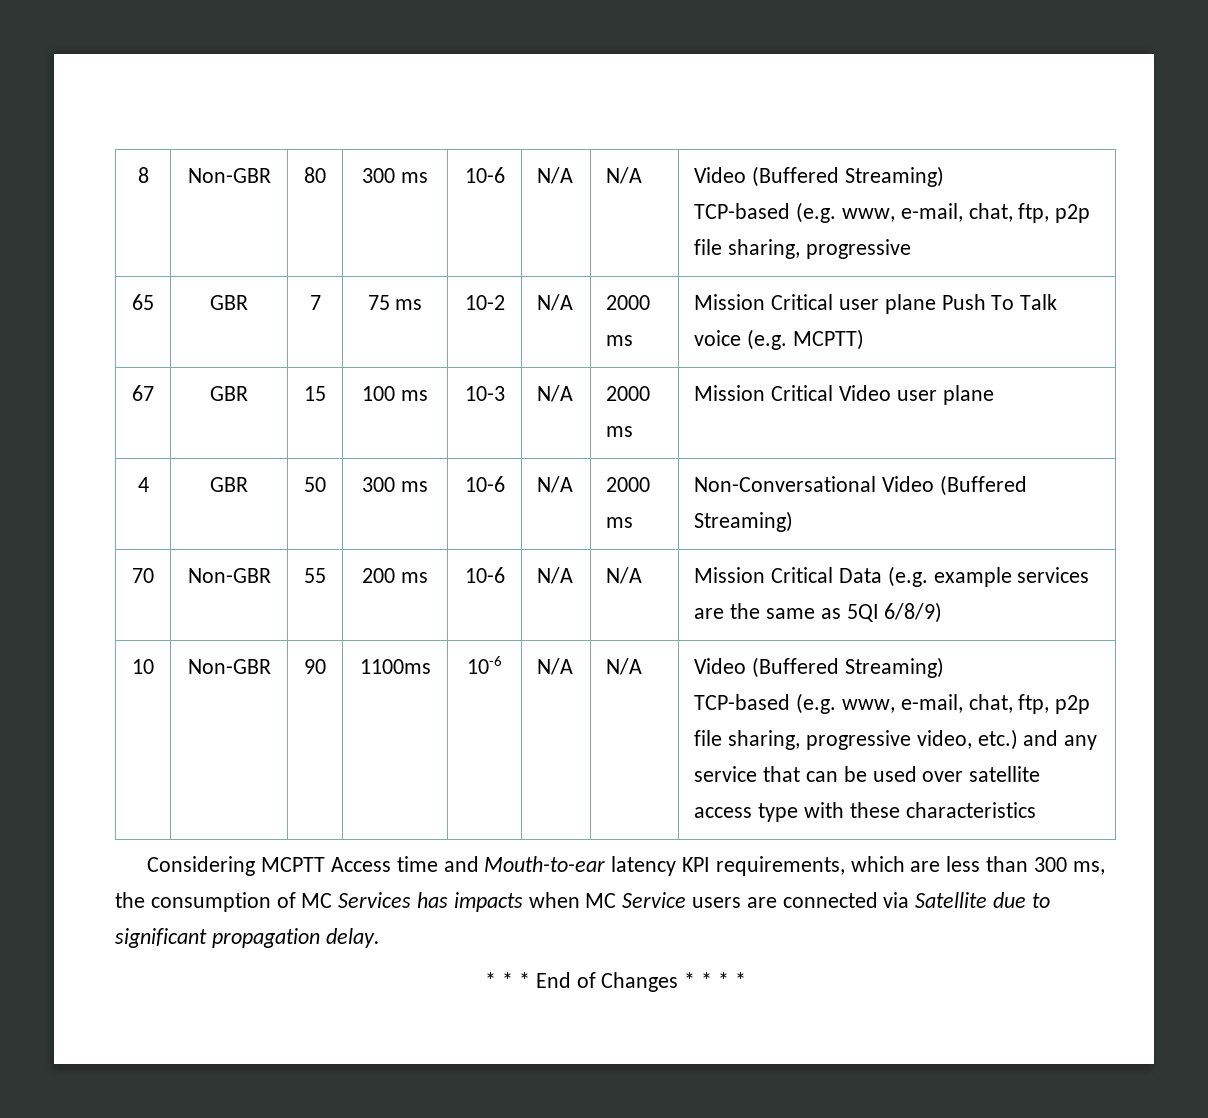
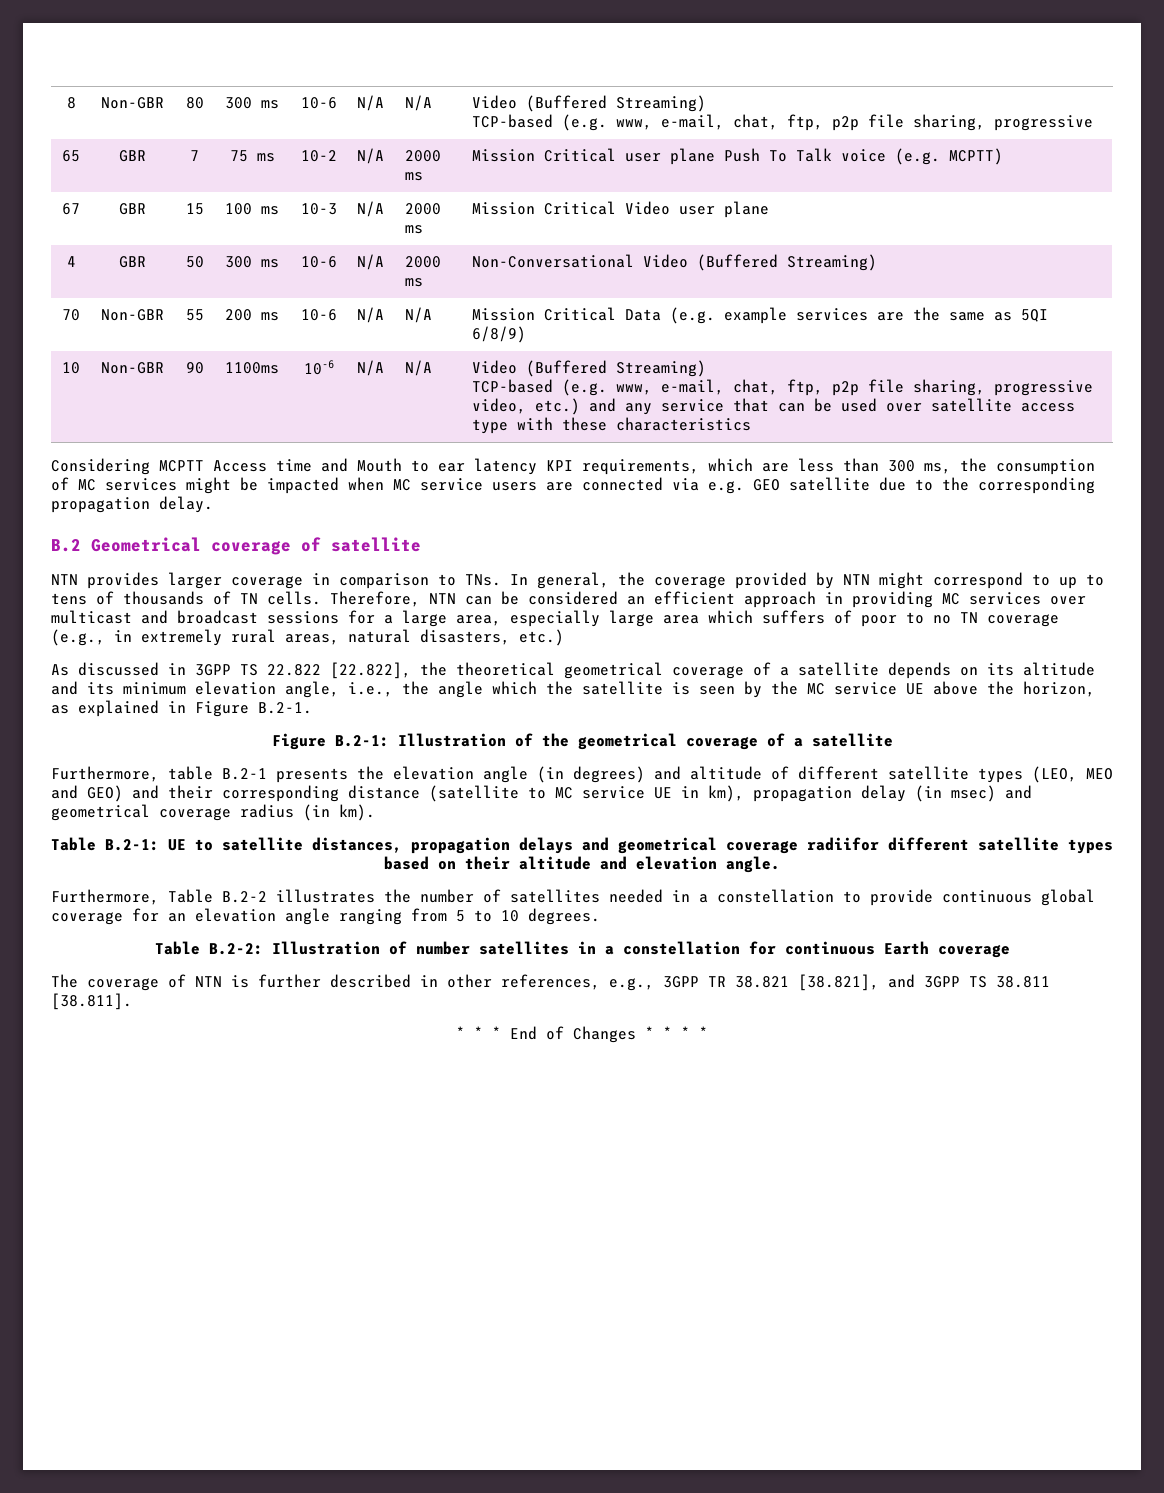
- Considering MCPTT Access time and Mouth-to-ear latency KPI requirements, which are less than 300 ms, the consumption of MC Services has impacts when MC Service users are connected via Satellite due to significant propagation delay.
+ Considering MCPTT Access time and Mouth to ear latency KPI requirements, which are less than 300 ms, the consumption of MC services might be impacted when MC service users are connected via e.g. GEO satellite due to the corresponding propagation delay.
+ B.2 Geometrical coverage of satellite
+ NTN provides larger coverage in comparison to TNs. In general, the coverage provided by NTN might correspond to up to tens of thousands of TN cells. Therefore, NTN can be considered an efficient approach in providing MC services over multicast and broadcast sessions for a large area, especially large area which suffers of poor to no TN coverage (e.g., in extremely rural areas, natural disasters, etc.)
+ As discussed in 3GPP TS 22.822 [22.822], the theoretical geometrical coverage of a satellite depends on its altitude and its minimum elevation angle, i.e., the angle which the satellite is seen by the MC service UE above the horizon, as explained in Figure B.2-1.
+ Figure B.2-1: Illustration of the geometrical coverage of a satellite
+ Furthermore, table B.2-1 presents the elevation angle (in degrees) and altitude of different satellite types (LEO, MEO and GEO) and their corresponding distance (satellite to MC service UE in km), propagation delay (in msec) and geometrical coverage radius (in km).
+ Table B.2-1: UE to satellite distances, propagation delays and geometrical coverage radiifor different satellite types based on their altitude and elevation angle.
+ Furthermore, Table B.2-2 illustrates the number of satellites needed in a constellation to provide continuous global coverage for an elevation angle ranging from 5 to 10 degrees.
+ Table B.2-2: Illustration of number satellites in a constellation for continuous Earth coverage
+ The coverage of NTN is further described in other references, e.g., 3GPP TR 38.821 [38.821], and 3GPP TS 38.811 [38.811].

